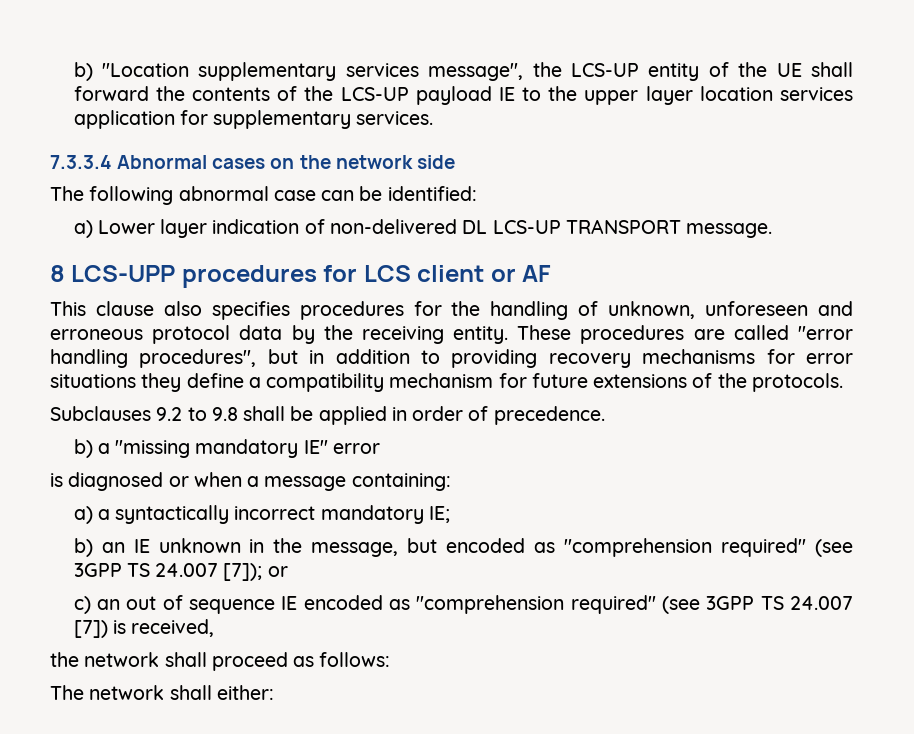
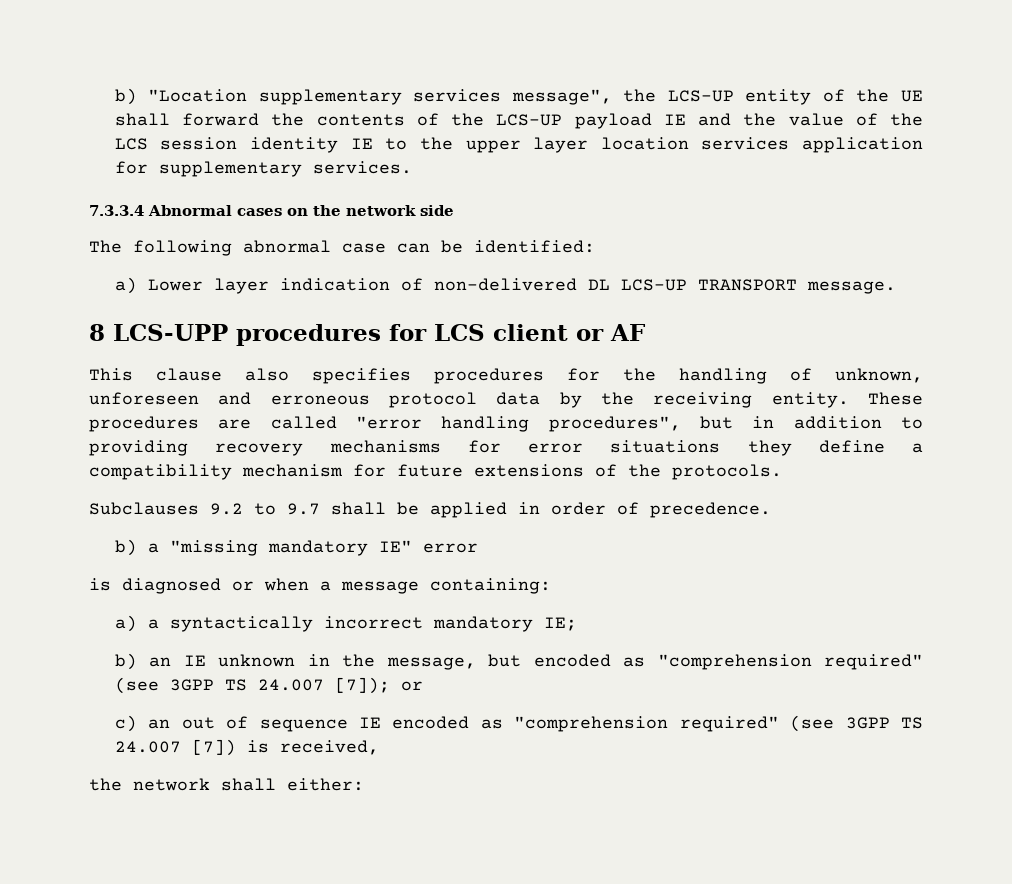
- b) "Location supplementary services message", the LCS-UP entity of the UE shall forward the contents of the LCS-UP payload IE to the upper layer location services application for supplementary services.
+ b) "Location supplementary services message", the LCS-UP entity of the UE shall forward the contents of the LCS-UP payload IE and the value of the LCS session identity IE to the upper layer location services application for supplementary services.
- Subclauses 9.2 to 9.8 shall be applied in order of precedence.
+ Subclauses 9.2 to 9.7 shall be applied in order of precedence.
- the network shall proceed as follows:
- The network shall either:
+ the network shall either:

